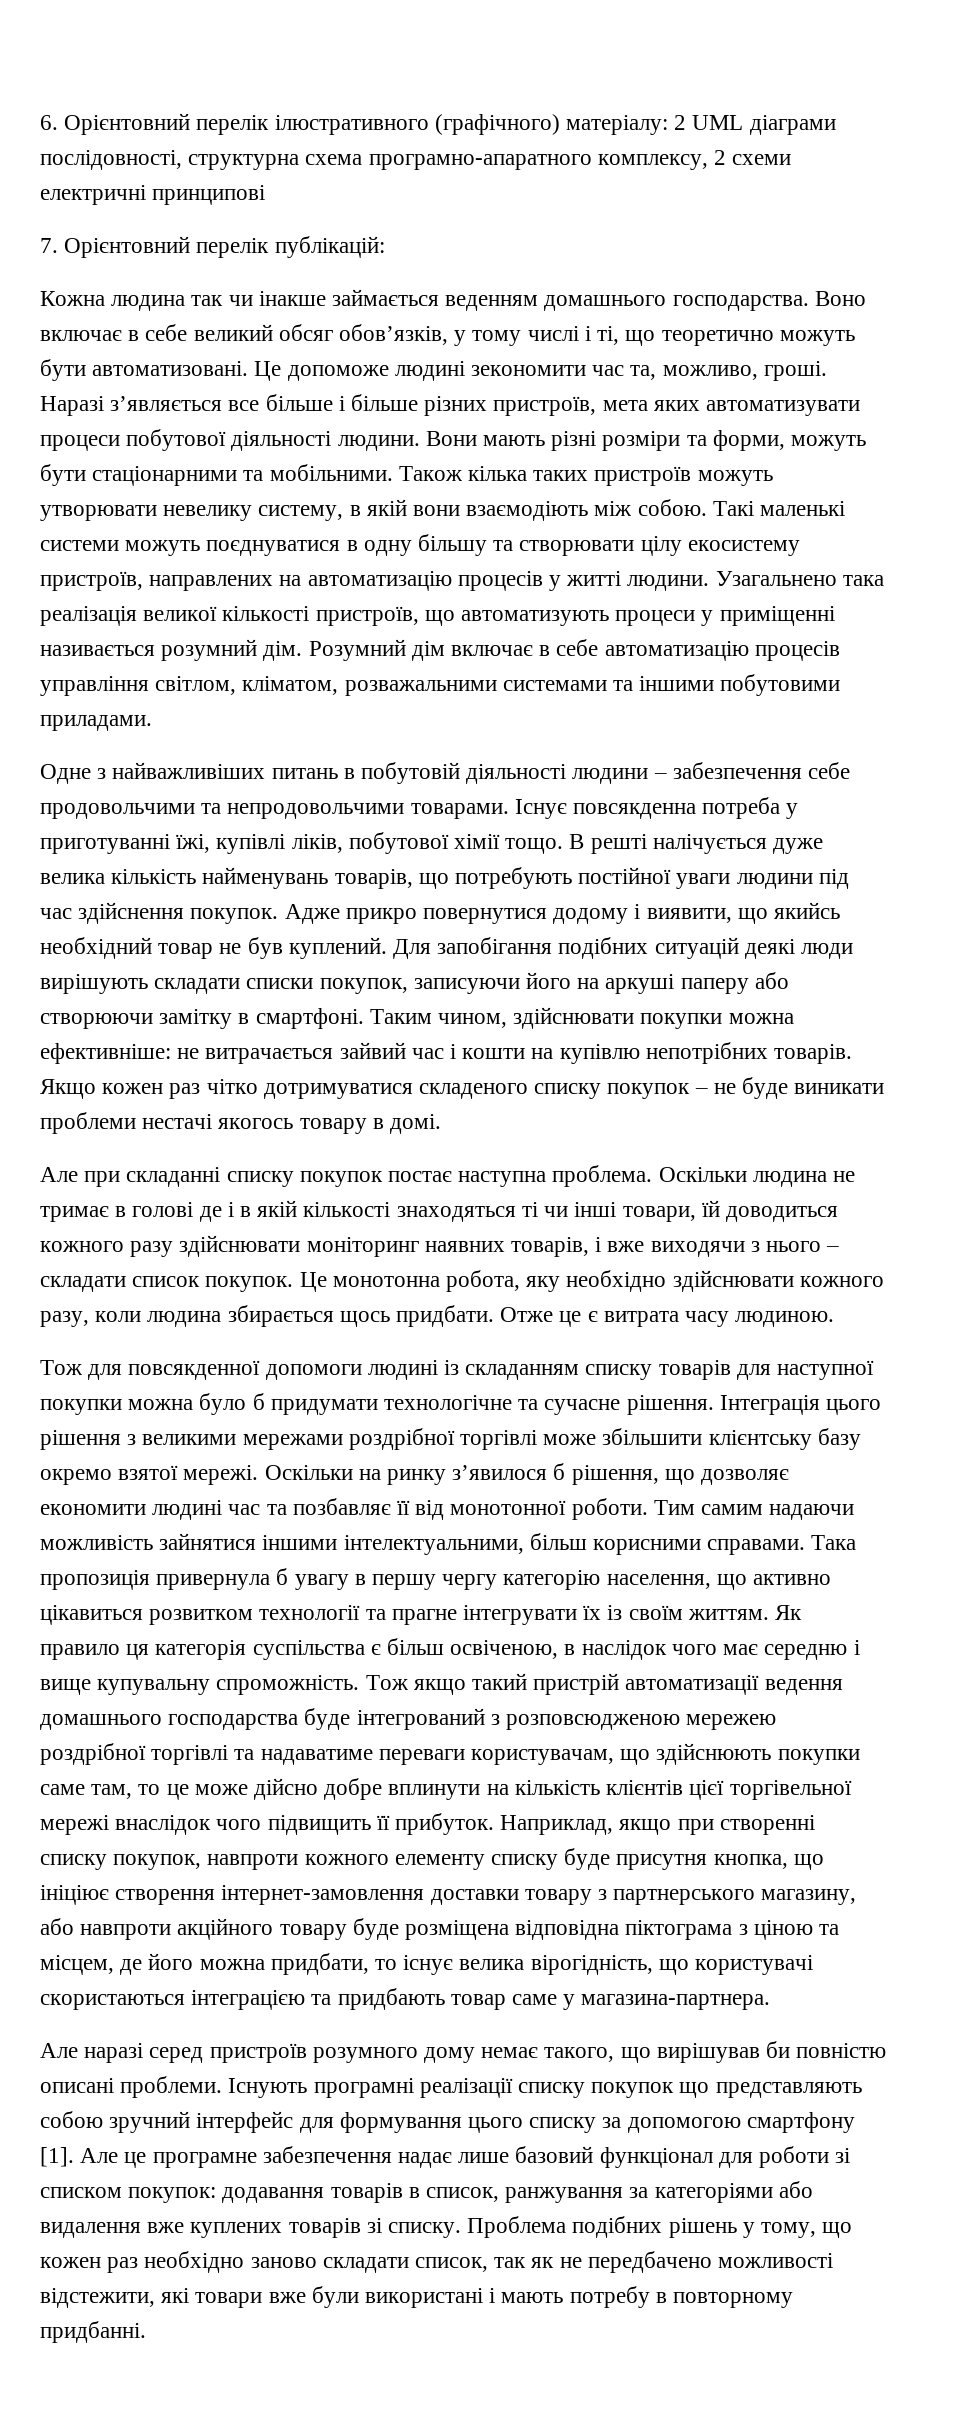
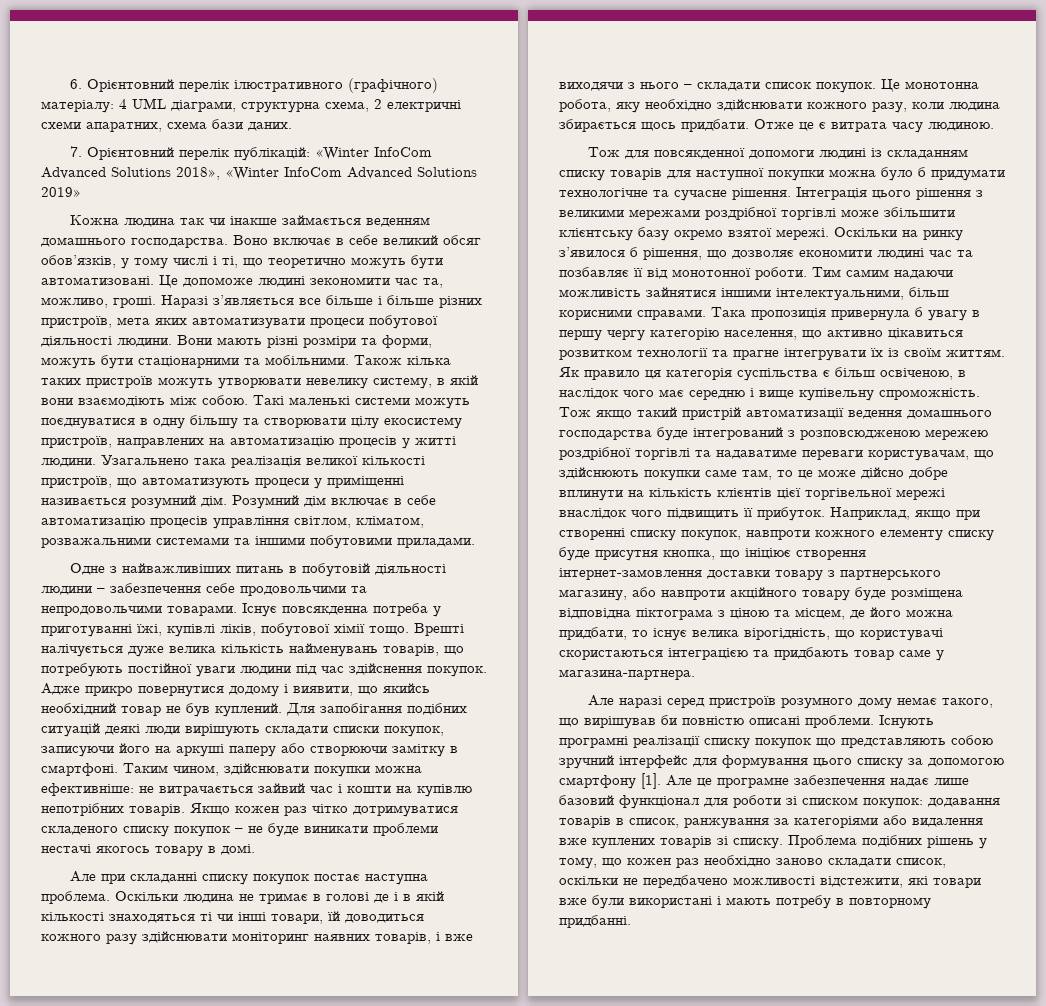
- 6. Орієнтовний перелік ілюстративного (графічного) матеріалу: 2 UML діаграми послідовності, структурна схема програмно-апаратного комплексу, 2 схеми електричні принципові
- 7. Орієнтовний перелік публікацій:
+ 6. Орієнтовний перелік ілюстративного (графічного) матеріалу: 4 UML діаграми, структурна схема, 2 електричні схеми апаратних, схема бази даних.
+ 7. Орієнтовний перелік публікацій: «Winter InfoCom Advanced Solutions 2018», «Winter InfoCom Advanced Solutions 2019»
- В решті налічується дуже велика кількість найменувань товарів, що потребують постійної уваги людини під час здійснення покупок.
+ Врешті налічується дуже велика кількість найменувань товарів, що потребують постійної уваги людини під час здійснення покупок.
- Як правило ця категорія суспільства є більш освіченою, в наслідок чого має середню і вище купувальну спроможність.
+ Як правило ця категорія суспільства є більш освіченою, в наслідок чого має середню і вище купівельну спроможність.
- Проблема подібних рішень у тому, що кожен раз необхідно заново складати список, так як не передбачено можливості відстежити, які товари вже були використані і мають потребу в повторному придбанні.
+ Проблема подібних рішень у тому, що кожен раз необхідно заново складати список, оскільки не передбачено можливості відстежити, які товари вже були використані і мають потребу в повторному придбанні.

